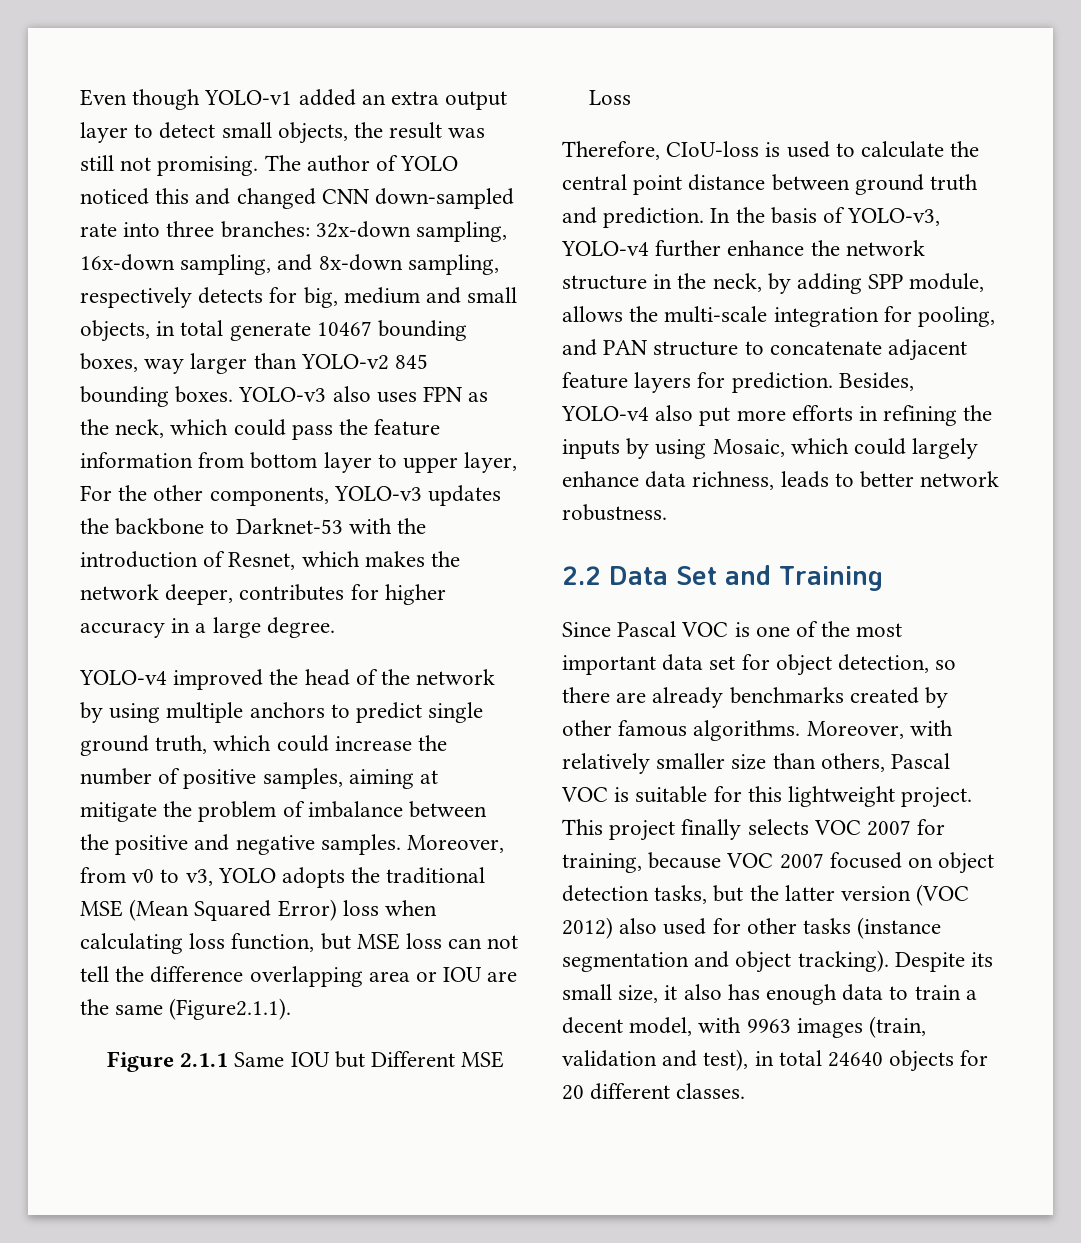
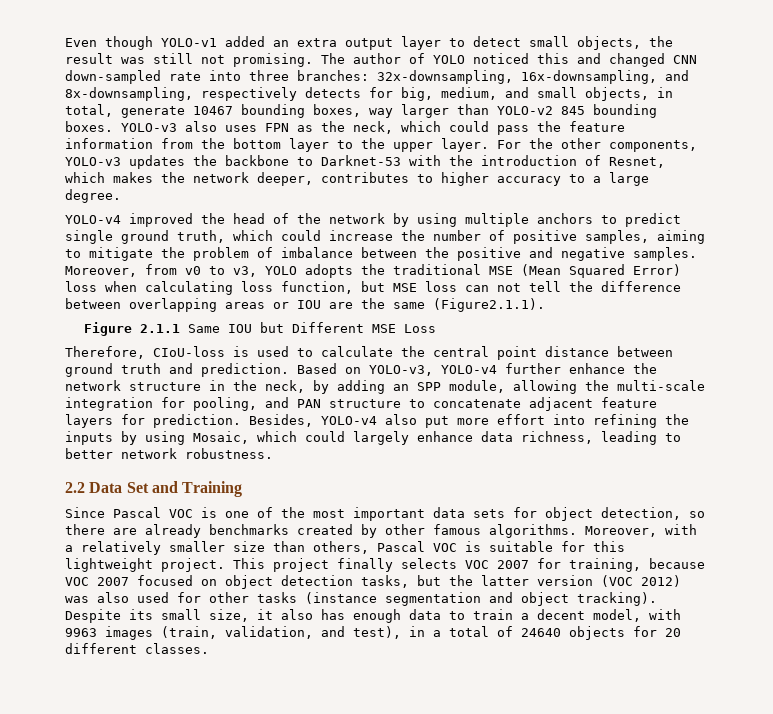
- The author of YOLO noticed this and changed CNN down-sampled rate into three branches: 32x-down sampling, 16x-down sampling, and 8x-down sampling, respectively detects for big, medium and small objects, in total generate 10467 bounding boxes, way larger than YOLO-v2 845 bounding boxes.
+ The author of YOLO noticed this and changed CNN down-sampled rate into three branches: 32x-downsampling, 16x-downsampling, and 8x-downsampling, respectively detects for big, medium, and small objects, in total, generate 10467 bounding boxes, way larger than YOLO-v2 845 bounding boxes.
- YOLO-v3 also uses FPN as the neck, which could pass the feature information from bottom layer to upper layer, For the other components, YOLO-v3 updates the backbone to Darknet-53 with the introduction of Resnet, which makes the network deeper, contributes for higher accuracy in a large degree.
+ YOLO-v3 also uses FPN as the neck, which could pass the feature information from the bottom layer to the upper layer. For the other components, YOLO-v3 updates the backbone to Darknet-53 with the introduction of Resnet, which makes the network deeper, contributes to higher accuracy to a large degree.
- YOLO-v4 improved the head of the network by using multiple anchors to predict single ground truth, which could increase the number of positive samples, aiming at mitigate the problem of imbalance between the positive and negative samples.
+ YOLO-v4 improved the head of the network by using multiple anchors to predict single ground truth, which could increase the number of positive samples, aiming to mitigate the problem of imbalance between the positive and negative samples.
- Moreover, from v0 to v3, YOLO adopts the traditional MSE (Mean Squared Error) loss when calculating loss function, but MSE loss can not tell the difference overlapping area or IOU are the same (Figure2.1.1).
+ Moreover, from v0 to v3, YOLO adopts the traditional MSE (Mean Squared Error) loss when calculating loss function, but MSE loss can not tell the difference between overlapping areas or IOU are the same (Figure2.1.1).
- In the basis of YOLO-v3, YOLO-v4 further enhance the network structure in the neck, by adding SPP module, allows the multi-scale integration for pooling, and PAN structure to concatenate adjacent feature layers for prediction.
+ Based on YOLO-v3, YOLO-v4 further enhance the network structure in the neck, by adding an SPP module, allowing the multi-scale integration for pooling, and PAN structure to concatenate adjacent feature layers for prediction.
- Besides, YOLO-v4 also put more efforts in refining the inputs by using Mosaic, which could largely enhance data richness, leads to better network robustness.
+ Besides, YOLO-v4 also put more effort into refining the inputs by using Mosaic, which could largely enhance data richness, leading to better network robustness.
- Since Pascal VOC is one of the most important data set for object detection, so there are already benchmarks created by other famous algorithms.
+ Since Pascal VOC is one of the most important data sets for object detection, so there are already benchmarks created by other famous algorithms.
- Moreover, with relatively smaller size than others, Pascal VOC is suitable for this lightweight project.
+ Moreover, with a relatively smaller size than others, Pascal VOC is suitable for this lightweight project.
- This project finally selects VOC 2007 for training, because VOC 2007 focused on object detection tasks, but the latter version (VOC 2012) also used for other tasks (instance segmentation and object tracking).
+ This project finally selects VOC 2007 for training, because VOC 2007 focused on object detection tasks, but the latter version (VOC 2012) was also used for other tasks (instance segmentation and object tracking).
- Despite its small size, it also has enough data to train a decent model, with 9963 images (train, validation and test), in total 24640 objects for 20 different classes.
+ Despite its small size, it also has enough data to train a decent model, with 9963 images (train, validation, and test), in a total of 24640 objects for 20 different classes.

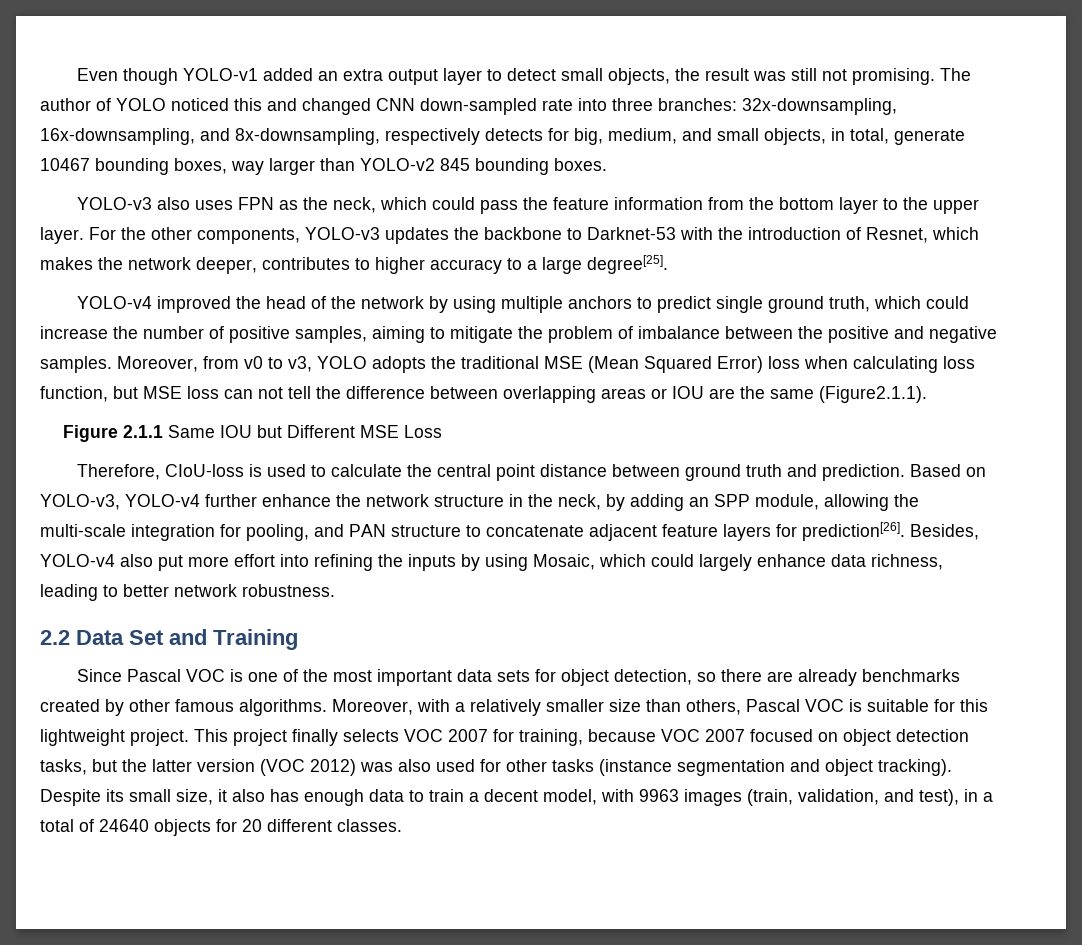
- The author of YOLO noticed this and changed CNN down-sampled rate into three branches: 32x-downsampling, 16x-downsampling, and 8x-downsampling, respectively detects for big, medium, and small objects, in total, generate 10467 bounding boxes, way larger than YOLO-v2 845 bounding boxes. YOLO-v3 also uses FPN as the neck, which could pass the feature information from the bottom layer to the upper layer.
+ The author of YOLO noticed this and changed CNN down-sampled rate into three branches: 32x-downsampling, 16x-downsampling, and 8x-downsampling, respectively detects for big, medium, and small objects, in total, generate 10467 bounding boxes, way larger than YOLO-v2 845 bounding boxes.
+ YOLO-v3 also uses FPN as the neck, which could pass the feature information from the bottom layer to the upper layer.
- For the other components, YOLO-v3 updates the backbone to Darknet-53 with the introduction of Resnet, which makes the network deeper, contributes to higher accuracy to a large degree.
+ For the other components, YOLO-v3 updates the backbone to Darknet-53 with the introduction of Resnet, which makes the network deeper, contributes to higher accuracy to a large degree[25].
- Based on YOLO-v3, YOLO-v4 further enhance the network structure in the neck, by adding an SPP module, allowing the multi-scale integration for pooling, and PAN structure to concatenate adjacent feature layers for prediction.
+ Based on YOLO-v3, YOLO-v4 further enhance the network structure in the neck, by adding an SPP module, allowing the multi-scale integration for pooling, and PAN structure to concatenate adjacent feature layers for prediction[26].

